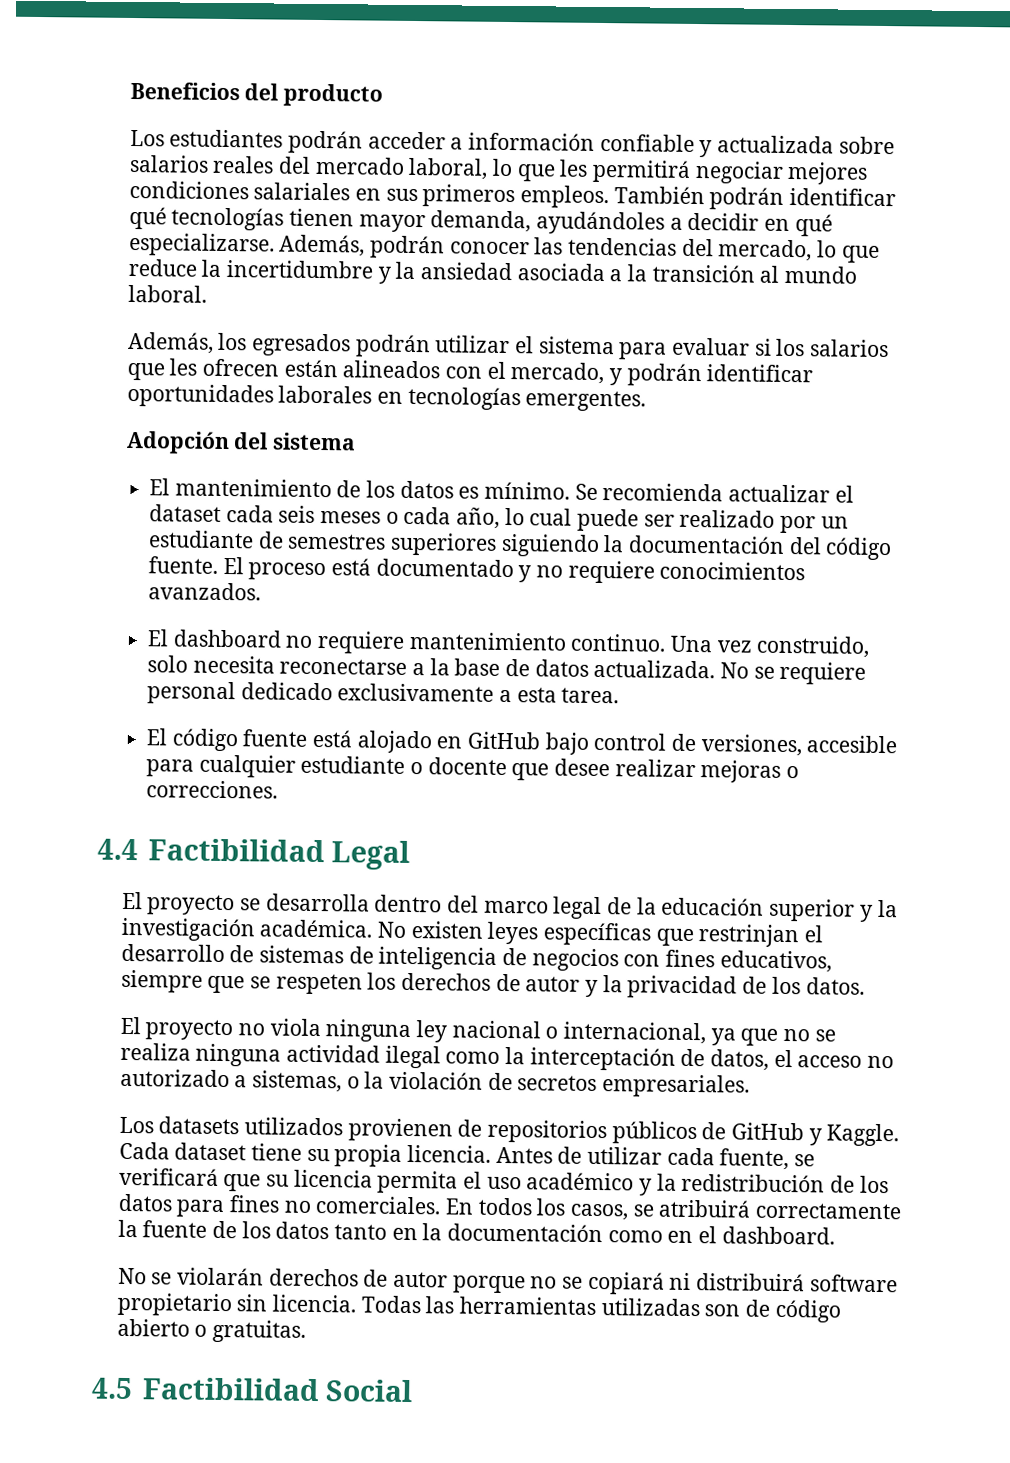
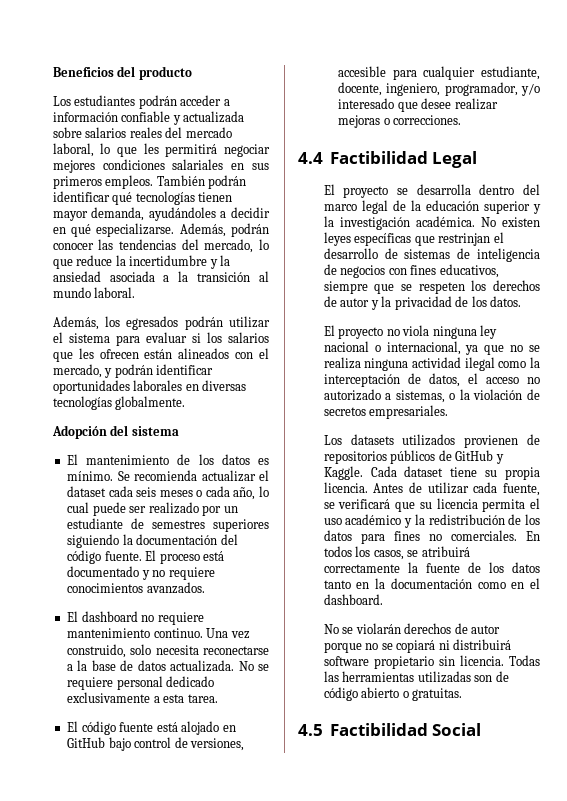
- Además, los egresados podrán utilizar el sistema para evaluar si los salarios que les ofrecen están alineados con el mercado, y podrán identificar oportunidades laborales en tecnologías emergentes.
+ Además, los egresados podrán utilizar el sistema para evaluar si los salarios que les ofrecen están alineados con el mercado, y podrán identificar oportunidades laborales en diversas tecnologías globalmente.
- El código fuente está alojado en GitHub bajo control de versiones, accesible para cualquier estudiante o docente que desee realizar mejoras o correcciones.
+ El código fuente está alojado en GitHub bajo control de versiones, accesible para cualquier estudiante, docente, ingeniero, programador, y/o interesado que desee realizar mejoras o correcciones.

